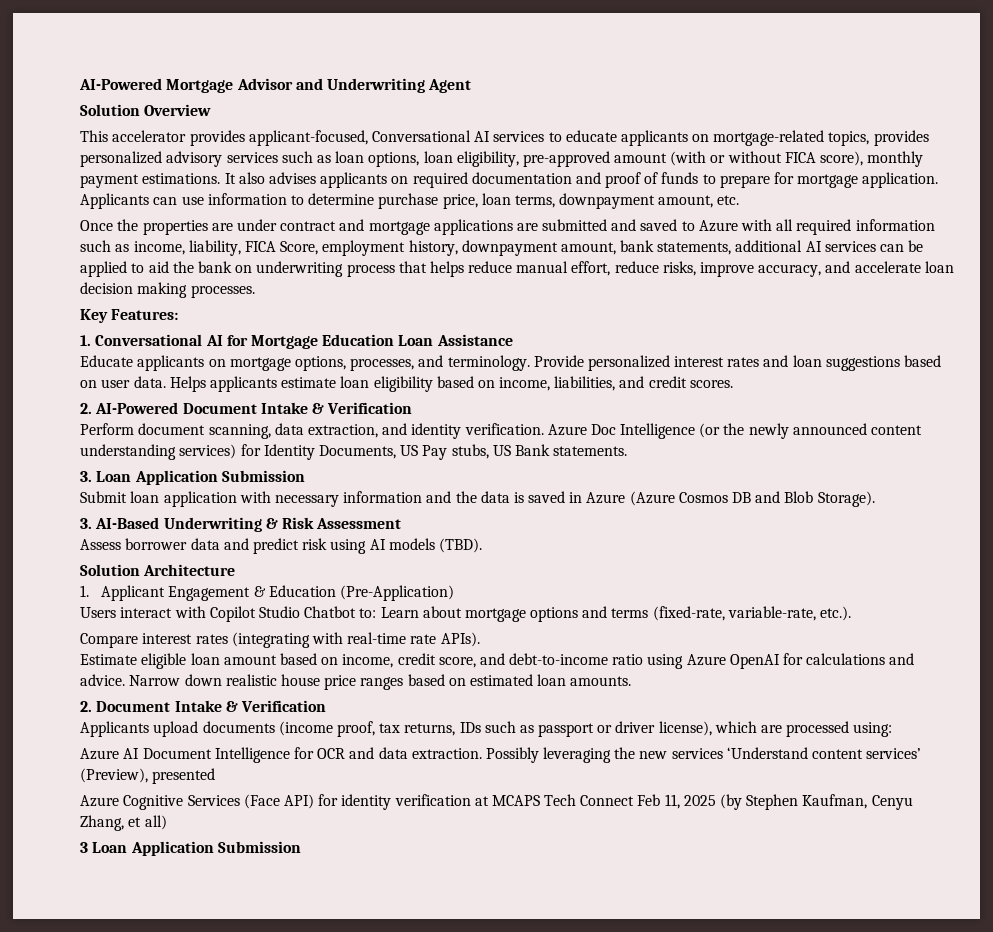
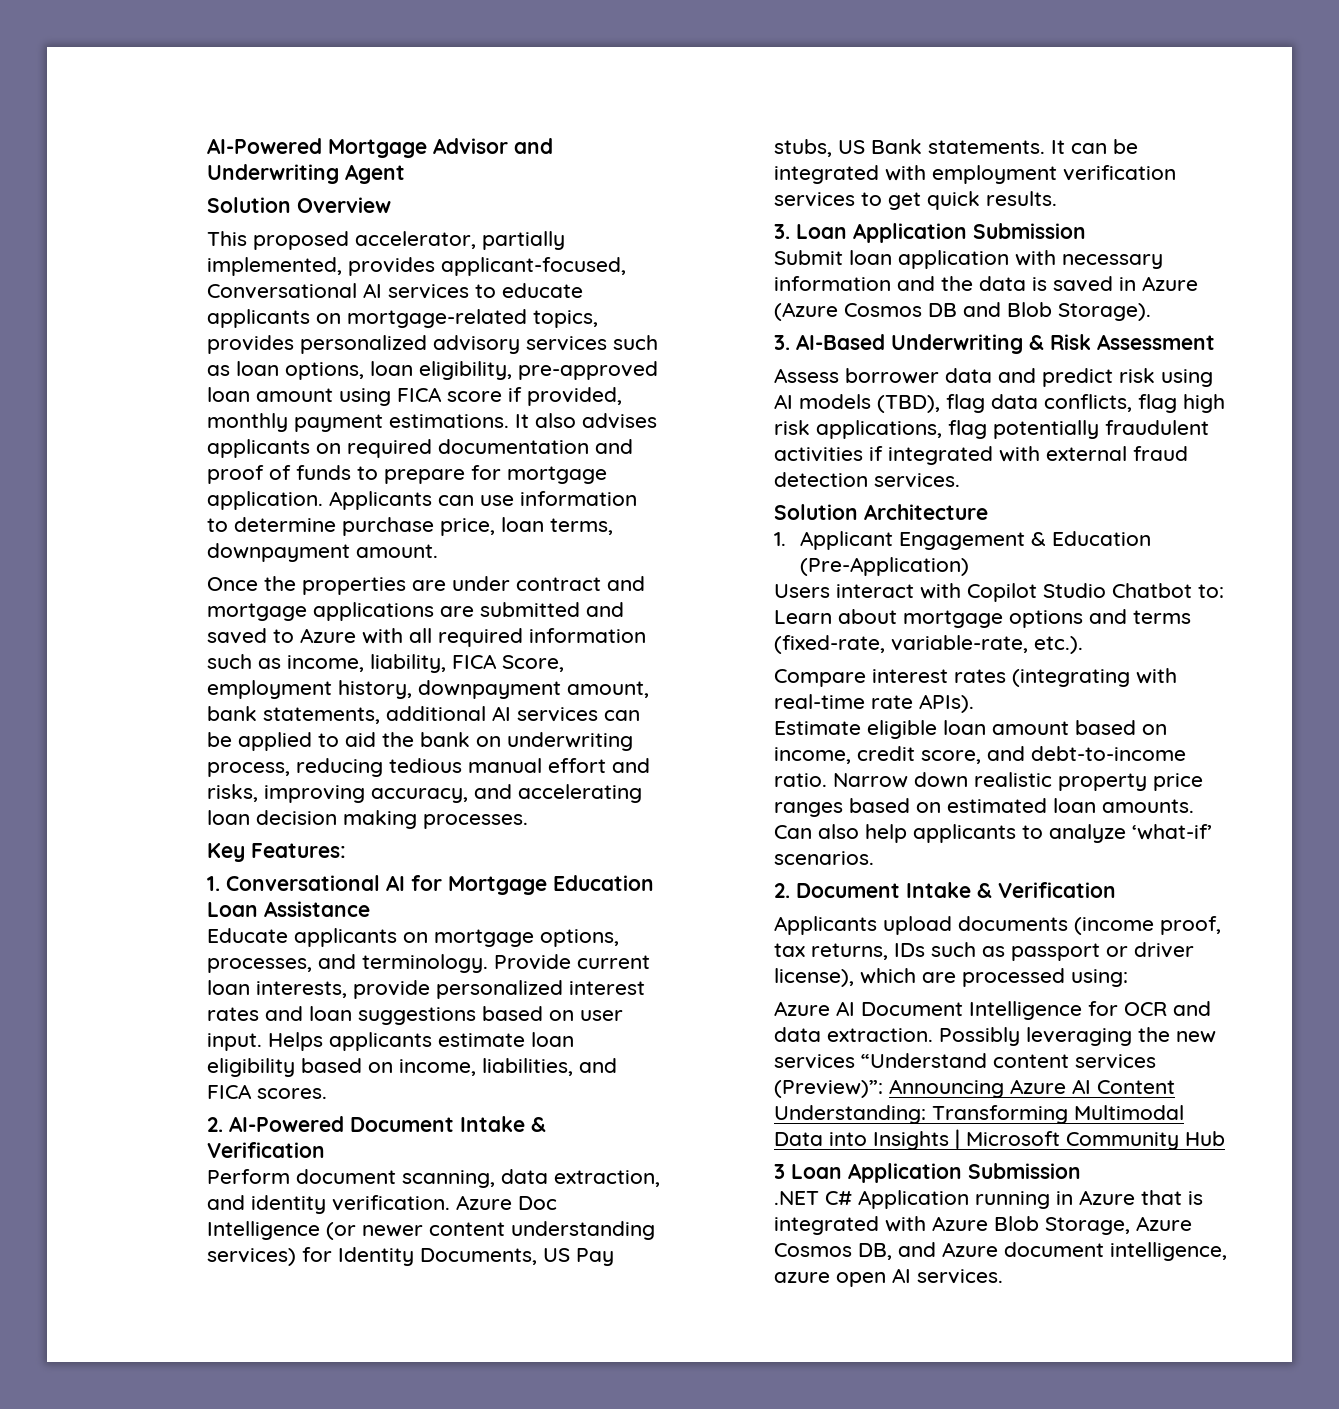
- This accelerator provides applicant-focused, Conversational AI services to educate applicants on mortgage-related topics, provides personalized advisory services such as loan options, loan eligibility, pre-approved amount (with or without FICA score), monthly payment estimations.
+ This proposed accelerator, partially implemented, provides applicant-focused, Conversational AI services to educate applicants on mortgage-related topics, provides personalized advisory services such as loan options, loan eligibility, pre-approved loan amount using FICA score if provided, monthly payment estimations.
- Applicants can use information to determine purchase price, loan terms, downpayment amount, etc.
+ Applicants can use information to determine purchase price, loan terms, downpayment amount.
- Once the properties are under contract and mortgage applications are submitted and saved to Azure with all required information such as income, liability, FICA Score, employment history, downpayment amount, bank statements, additional AI services can be applied to aid the bank on underwriting process that helps reduce manual effort, reduce risks, improve accuracy, and accelerate loan decision making processes.
+ Once the properties are under contract and mortgage applications are submitted and saved to Azure with all required information such as income, liability, FICA Score, employment history, downpayment amount, bank statements, additional AI services can be applied to aid the bank on underwriting process, reducing tedious manual effort and risks, improving accuracy, and accelerating loan decision making processes.
- Provide personalized interest rates and loan suggestions based on user data.
+ Provide current loan interests, provide personalized interest rates and loan suggestions based on user input.
- Helps applicants estimate loan eligibility based on income, liabilities, and credit scores.
+ Helps applicants estimate loan eligibility based on income, liabilities, and FICA scores.
- Azure Doc Intelligence (or the newly announced content understanding services) for Identity Documents, US Pay stubs, US Bank statements.
+ Azure Doc Intelligence (or newer content understanding services) for Identity Documents, US Pay stubs, US Bank statements. It can be integrated with employment verification services to get quick results.
- Assess borrower data and predict risk using AI models (TBD).
+ Assess borrower data and predict risk using AI models (TBD), flag data conflicts, flag high risk applications, flag potentially fraudulent activities if integrated with external fraud detection services.
- Estimate eligible loan amount based on income, credit score, and debt-to-income ratio using Azure OpenAI for calculations and advice.
+ Estimate eligible loan amount based on income, credit score, and debt-to-income ratio.
- Narrow down realistic house price ranges based on estimated loan amounts.
+ Narrow down realistic property price ranges based on estimated loan amounts. Can also help applicants to analyze ‘what-if’ scenarios.
- Possibly leveraging the new services ‘Understand content services’ (Preview), presented
- Azure Cognitive Services (Face API) for identity verification at MCAPS Tech Connect Feb 11, 2025 (by Stephen Kaufman, Cenyu Zhang, et all)
+ Possibly leveraging the new services “Understand content services (Preview)”: Announcing Azure AI Content Understanding: Transforming Multimodal Data into Insights | Microsoft Community Hub
  3 Loan Application Submission
+ .NET C# Application running in Azure that is integrated with Azure Blob Storage, Azure Cosmos DB, and Azure document intelligence, azure open AI services.

